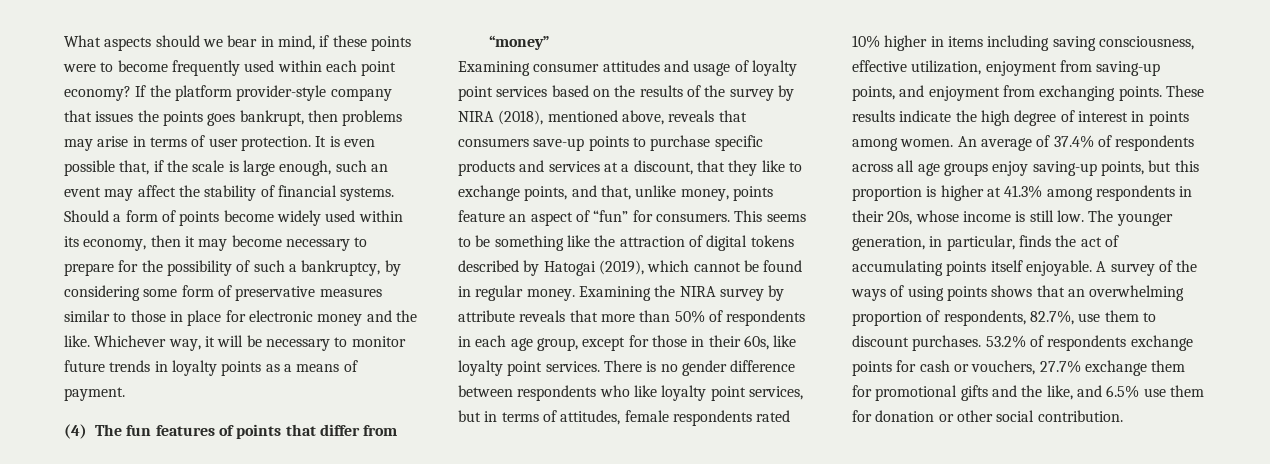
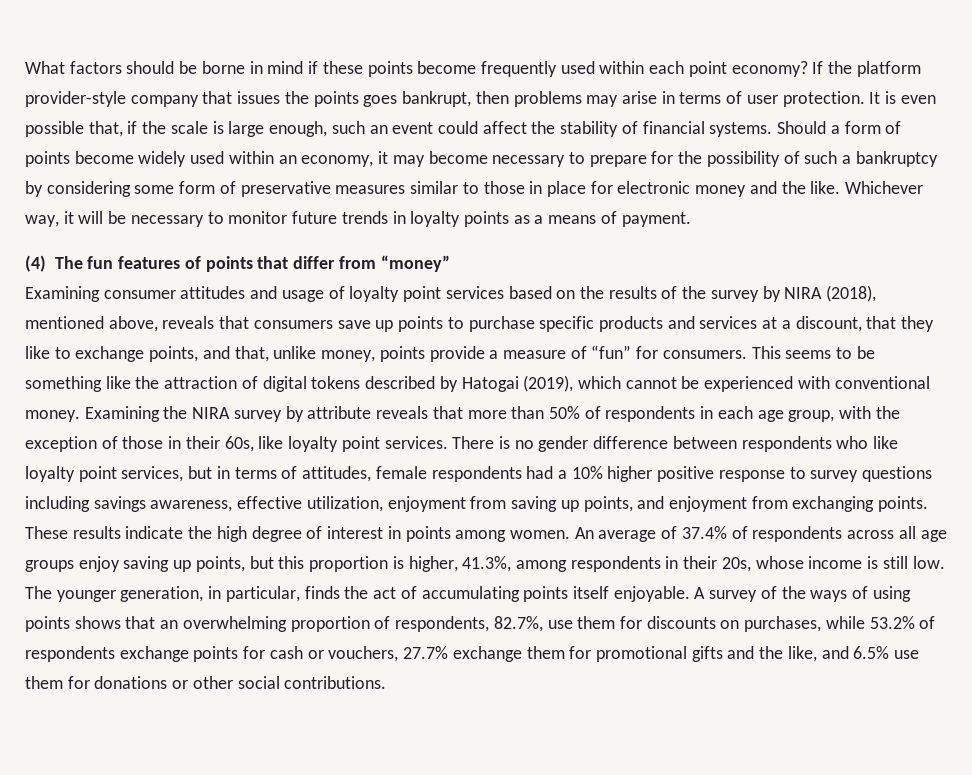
- What aspects should we bear in mind, if these points were to become frequently used within each point economy?
+ What factors should be borne in mind if these points become frequently used within each point economy?
- It is even possible that, if the scale is large enough, such an event may affect the stability of financial systems.
+ It is even possible that, if the scale is large enough, such an event could affect the stability of financial systems.
- Should a form of points become widely used within its economy, then it may become necessary to prepare for the possibility of such a bankruptcy, by considering some form of preservative measures similar to those in place for electronic money and the like.
+ Should a form of points become widely used within an economy, it may become necessary to prepare for the possibility of such a bankruptcy by considering some form of preservative measures similar to those in place for electronic money and the like.
- Examining consumer attitudes and usage of loyalty point services based on the results of the survey by NIRA (2018), mentioned above, reveals that consumers save-up points to purchase specific products and services at a discount, that they like to exchange points, and that, unlike money, points feature an aspect of “fun” for consumers.
+ Examining consumer attitudes and usage of loyalty point services based on the results of the survey by NIRA (2018), mentioned above, reveals that consumers save up points to purchase specific products and services at a discount, that they like to exchange points, and that, unlike money, points provide a measure of “fun” for consumers.
- This seems to be something like the attraction of digital tokens described by Hatogai (2019), which cannot be found in regular money.
+ This seems to be something like the attraction of digital tokens described by Hatogai (2019), which cannot be experienced with conventional money.
- Examining the NIRA survey by attribute reveals that more than 50% of respondents in each age group, except for those in their 60s, like loyalty point services.
+ Examining the NIRA survey by attribute reveals that more than 50% of respondents in each age group, with the exception of those in their 60s, like loyalty point services.
- There is no gender difference between respondents who like loyalty point services, but in terms of attitudes, female respondents rated 10% higher in items including saving consciousness, effective utilization, enjoyment from saving-up points, and enjoyment from exchanging points.
+ There is no gender difference between respondents who like loyalty point services, but in terms of attitudes, female respondents had a 10% higher positive response to survey questions including savings awareness, effective utilization, enjoyment from saving up points, and enjoyment from exchanging points.
- An average of 37.4% of respondents across all age groups enjoy saving-up points, but this proportion is higher at 41.3% among respondents in their 20s, whose income is still low.
+ An average of 37.4% of respondents across all age groups enjoy saving up points, but this proportion is higher, 41.3%, among respondents in their 20s, whose income is still low.
- A survey of the ways of using points shows that an overwhelming proportion of respondents, 82.7%, use them to discount purchases. 53.2% of respondents exchange points for cash or vouchers, 27.7% exchange them for promotional gifts and the like, and 6.5% use them for donation or other social contribution.
+ A survey of the ways of using points shows that an overwhelming proportion of respondents, 82.7%, use them for discounts on purchases, while 53.2% of respondents exchange points for cash or vouchers, 27.7% exchange them for promotional gifts and the like, and 6.5% use them for donations or other social contributions.

